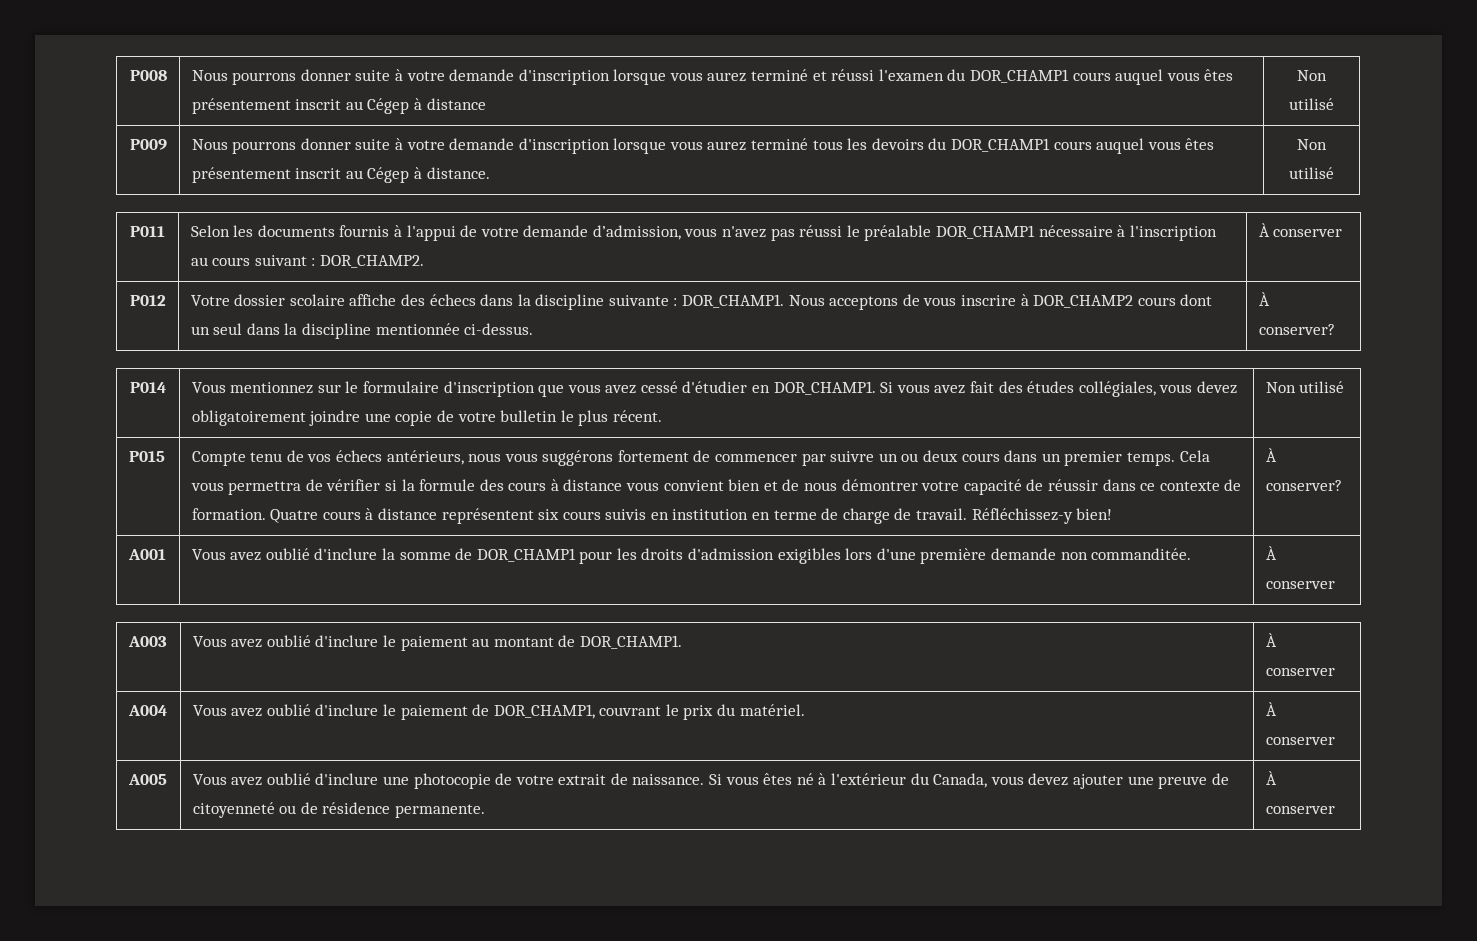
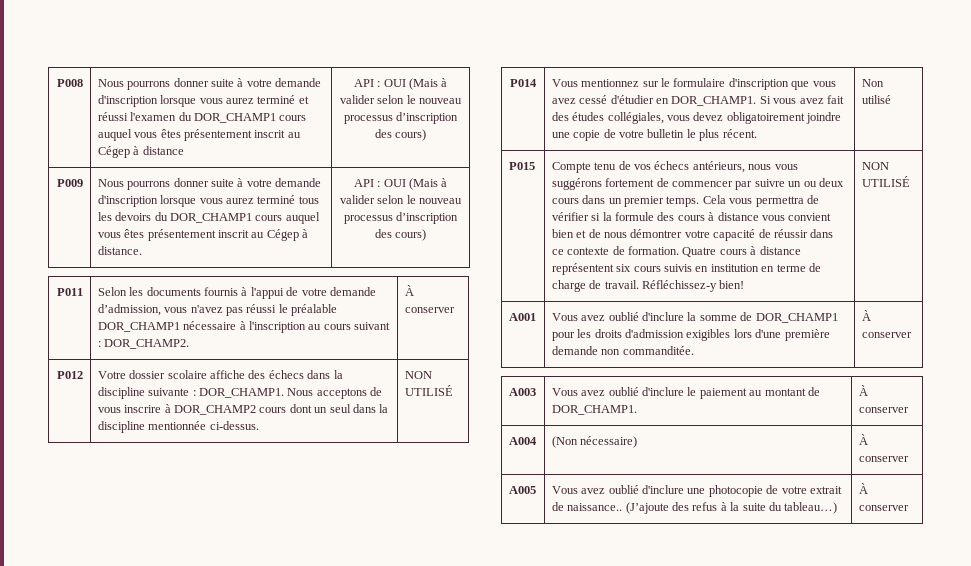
- Nous pourrons donner suite à votre demande d'inscription lorsque vous aurez terminé et réussi l'examen du DOR_CHAMP1 cours auquel vous êtes présentement inscrit au Cégep à distance | Non utilisé
+ Nous pourrons donner suite à votre demande d'inscription lorsque vous aurez terminé et réussi l'examen du DOR_CHAMP1 cours auquel vous êtes présentement inscrit au Cégep à distance | API : OUI (Mais à valider selon le nouveau processus d’inscription des cours)
- Nous pourrons donner suite à votre demande d'inscription lorsque vous aurez terminé tous les devoirs du DOR_CHAMP1 cours auquel vous êtes présentement inscrit au Cégep à distance. | Non utilisé
+ Nous pourrons donner suite à votre demande d'inscription lorsque vous aurez terminé tous les devoirs du DOR_CHAMP1 cours auquel vous êtes présentement inscrit au Cégep à distance. | API : OUI (Mais à valider selon le nouveau processus d’inscription des cours)
- P012 | Votre dossier scolaire affiche des échecs dans la discipline suivante : DOR_CHAMP1. Nous acceptons de vous inscrire à DOR_CHAMP2 cours dont un seul dans la discipline mentionnée ci-dessus. | À conserver?
+ P012 | Votre dossier scolaire affiche des échecs dans la discipline suivante : DOR_CHAMP1. Nous acceptons de vous inscrire à DOR_CHAMP2 cours dont un seul dans la discipline mentionnée ci-dessus. | NON UTILISÉ
- Réfléchissez-y bien! | À conserver?
+ Réfléchissez-y bien! | NON UTILISÉ
- A004 | Vous avez oublié d'inclure le paiement de DOR_CHAMP1, couvrant le prix du matériel. | À conserver
+ A004 | (Non nécessaire) | À conserver
- A005 | Vous avez oublié d'inclure une photocopie de votre extrait de naissance. Si vous êtes né à l'extérieur du Canada, vous devez ajouter une preuve de citoyenneté ou de résidence permanente. | À conserver
+ A005 | Vous avez oublié d'inclure une photocopie de votre extrait de naissance.. (J’ajoute des refus à la suite du tableau…) | À conserver

